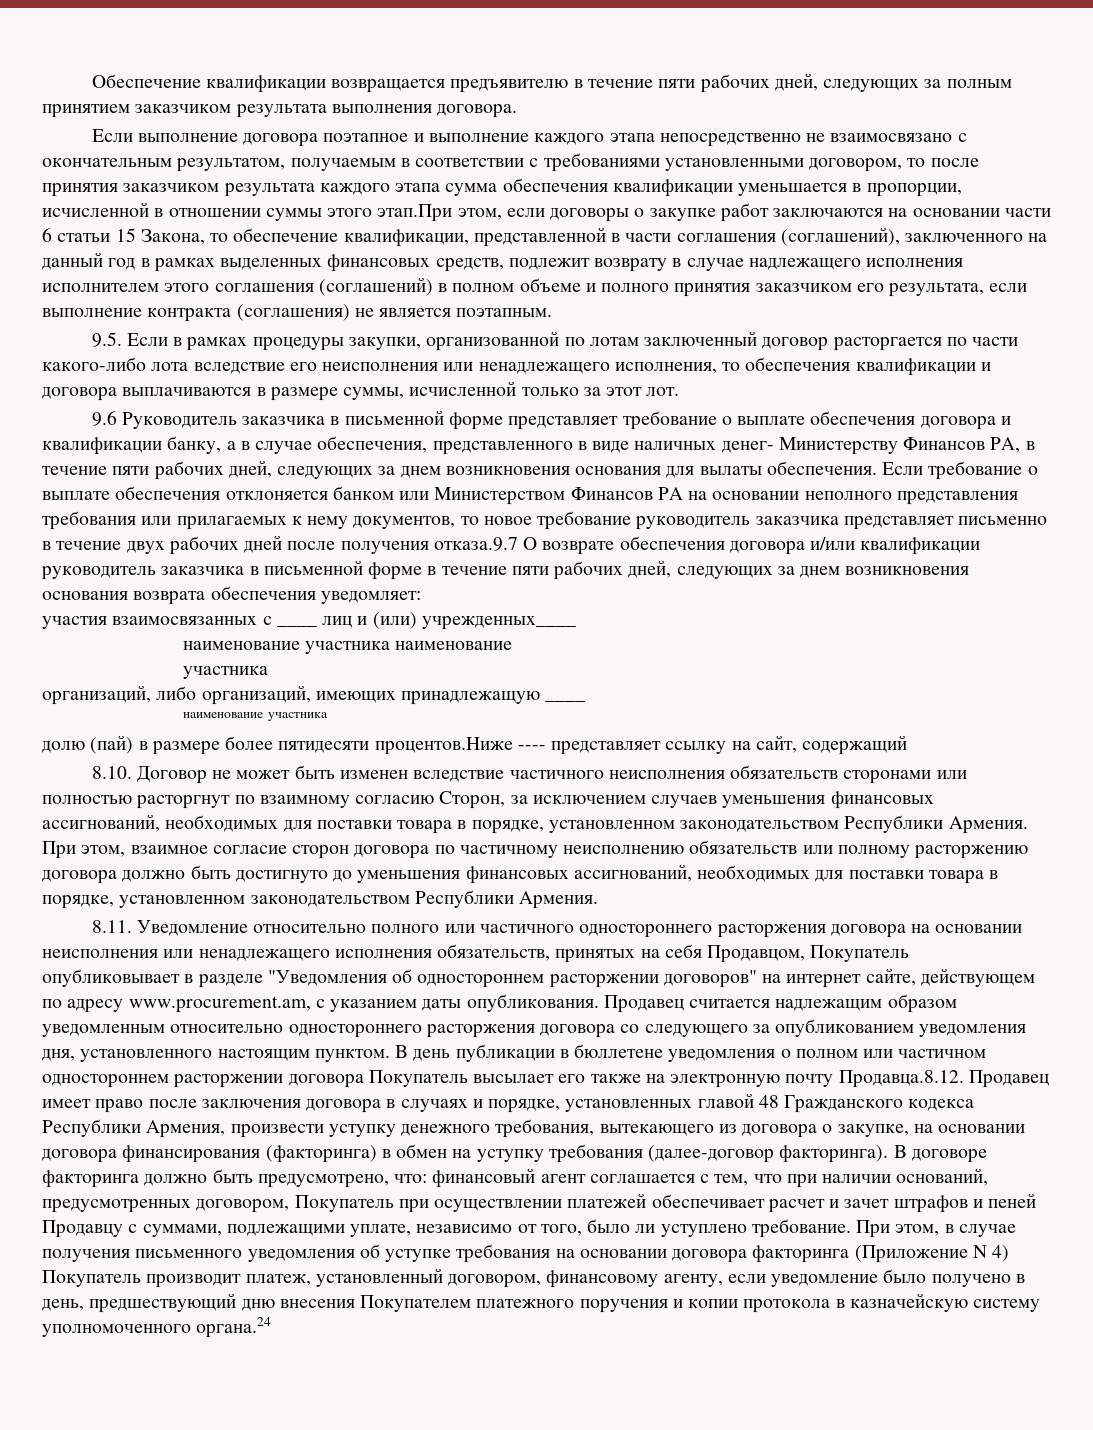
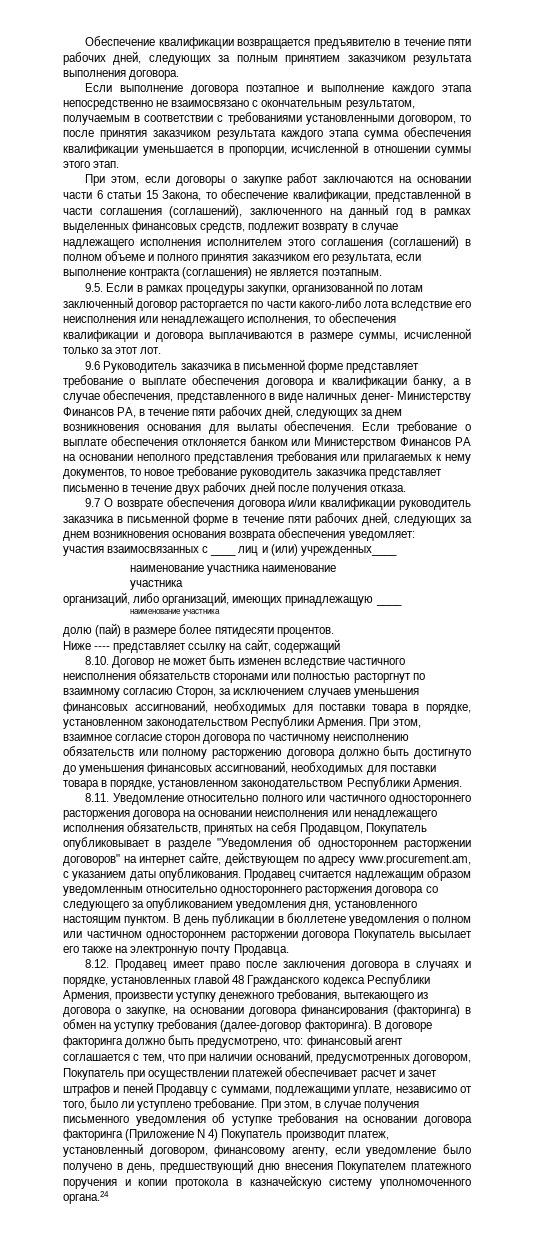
- Если выполнение договора поэтапное и выполнение каждого этапа непосредственно не взаимосвязано с окончательным результатом, получаемым в соответствии с требованиями установленными договором, то после принятия заказчиком результата каждого этапа сумма обеспечения квалификации уменьшается в пропорции, исчисленной в отношении суммы этого этап.При этом, если договоры о закупке работ заключаются на основании части 6 статьи 15 Закона, то обеспечение квалификации, представленной в части соглашения (соглашений), заключенного на данный год в рамках выделенных финансовых средств, подлежит возврату в случае надлежащего исполнения исполнителем этого соглашения (соглашений) в полном объеме и полного принятия заказчиком его результата, если выполнение контракта (соглашения) не является поэтапным.
+ Если выполнение договора поэтапное и выполнение каждого этапа непосредственно не взаимосвязано с окончательным результатом, получаемым в соответствии с требованиями установленными договором, то после принятия заказчиком результата каждого этапа сумма обеспечения квалификации уменьшается в пропорции, исчисленной в отношении суммы этого этап.
+ При этом, если договоры о закупке работ заключаются на основании части 6 статьи 15 Закона, то обеспечение квалификации, представленной в части соглашения (соглашений), заключенного на данный год в рамках выделенных финансовых средств, подлежит возврату в случае надлежащего исполнения исполнителем этого соглашения (соглашений) в полном объеме и полного принятия заказчиком его результата, если выполнение контракта (соглашения) не является поэтапным.
- Если требование о выплате обеспечения отклоняется банком или Министерством Финансов РА на основании неполного представления требования или прилагаемых к нему документов, то новое требование руководитель заказчика представляет письменно в течение двух рабочих дней после получения отказа.9.7 О возврате обеспечения договора и/или квалификации руководитель заказчика в письменной форме в течение пяти рабочих дней, следующих за днем возникновения основания возврата обеспечения уведомляет:
+ Если требование о выплате обеспечения отклоняется банком или Министерством Финансов РА на основании неполного представления требования или прилагаемых к нему документов, то новое требование руководитель заказчика представляет письменно в течение двух рабочих дней после получения отказа.
+ 9.7 О возврате обеспечения договора и/или квалификации руководитель заказчика в письменной форме в течение пяти рабочих дней, следующих за днем возникновения основания возврата обеспечения уведомляет:
- долю (пай) в размере более пятидесяти процентов.Ниже ---- представляет ссылку на сайт, содержащий
+ долю (пай) в размере более пятидесяти процентов.
+ Ниже ---- представляет ссылку на сайт, содержащий
- В день публикации в бюллетене уведомления о полном или частичном одностороннем расторжении договора Покупатель высылает его также на электронную почту Продавца.8.12. Продавец имеет право после заключения договора в случаях и порядке, установленных главой 48 Гражданского кодекса Республики Армения, произвести уступку денежного требования, вытекающего из договора о закупке, на основании договора финансирования (факторинга) в обмен на уступку требования (далее-договор факторинга).
+ В день публикации в бюллетене уведомления о полном или частичном одностороннем расторжении договора Покупатель высылает его также на электронную почту Продавца.
+ 8.12. Продавец имеет право после заключения договора в случаях и порядке, установленных главой 48 Гражданского кодекса Республики Армения, произвести уступку денежного требования, вытекающего из договора о закупке, на основании договора финансирования (факторинга) в обмен на уступку требования (далее-договор факторинга).

